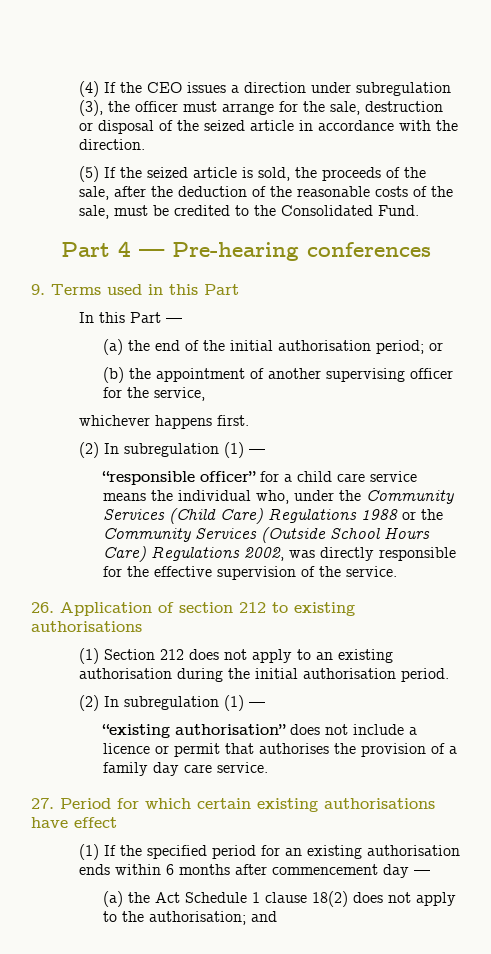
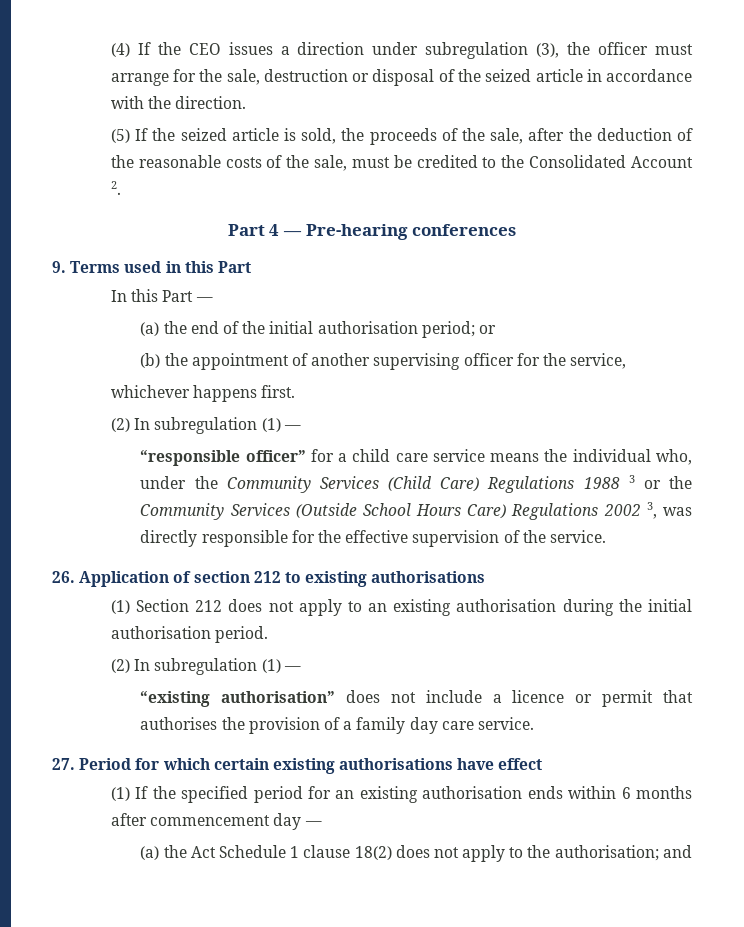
- (5) If the seized article is sold, the proceeds of the sale, after the deduction of the reasonable costs of the sale, must be credited to the Consolidated Fund.
+ (5) If the seized article is sold, the proceeds of the sale, after the deduction of the reasonable costs of the sale, must be credited to the Consolidated Account 2.
- “responsible officer” for a child care service means the individual who, under the Community Services (Child Care) Regulations 1988 or the Community Services (Outside School Hours Care) Regulations 2002, was directly responsible for the effective supervision of the service.
+ “responsible officer” for a child care service means the individual who, under the Community Services (Child Care) Regulations 1988 3 or the Community Services (Outside School Hours Care) Regulations 2002 3, was directly responsible for the effective supervision of the service.

